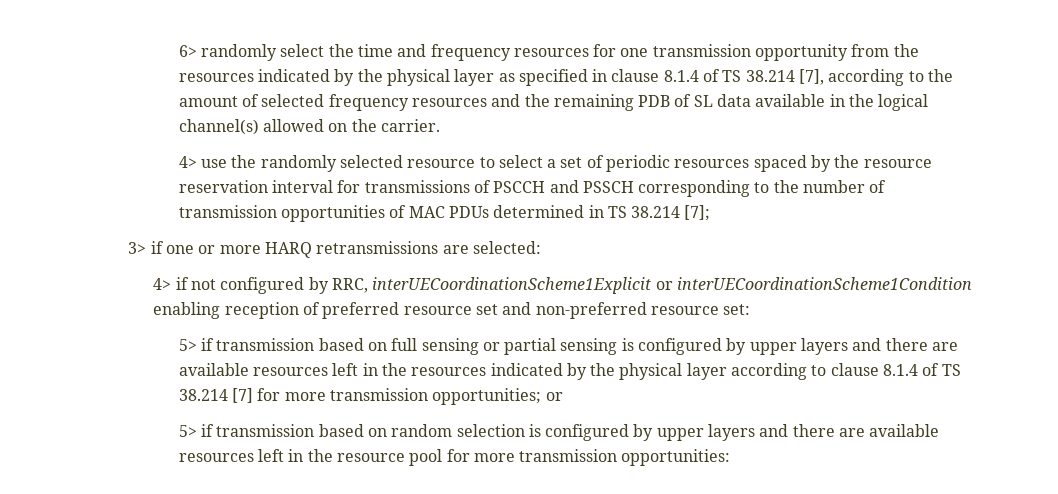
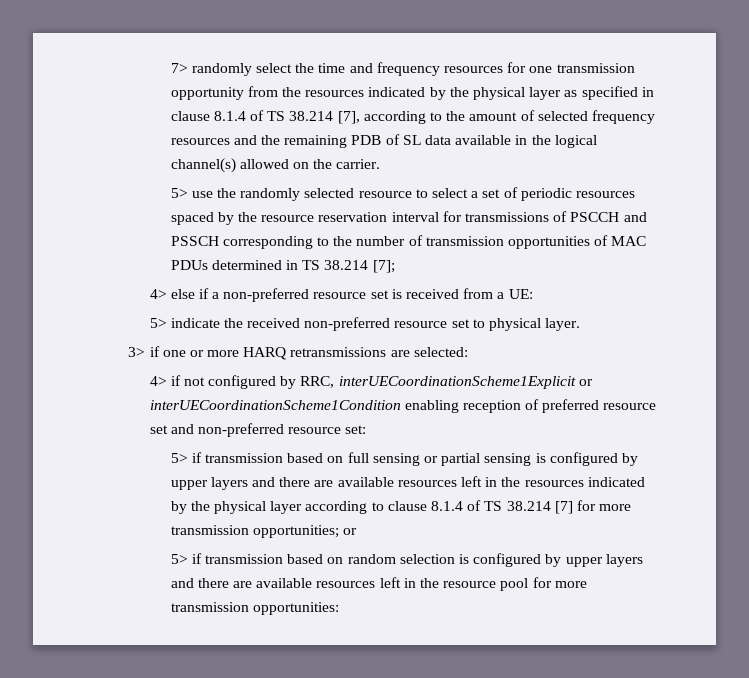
- 6> randomly select the time and frequency resources for one transmission opportunity from the resources indicated by the physical layer as specified in clause 8.1.4 of TS 38.214 [7], according to the amount of selected frequency resources and the remaining PDB of SL data available in the logical channel(s) allowed on the carrier.
+ 7> randomly select the time and frequency resources for one transmission opportunity from the resources indicated by the physical layer as specified in clause 8.1.4 of TS 38.214 [7], according to the amount of selected frequency resources and the remaining PDB of SL data available in the logical channel(s) allowed on the carrier.
- 4> use the randomly selected resource to select a set of periodic resources spaced by the resource reservation interval for transmissions of PSCCH and PSSCH corresponding to the number of transmission opportunities of MAC PDUs determined in TS 38.214 [7];
+ 5> use the randomly selected resource to select a set of periodic resources spaced by the resource reservation interval for transmissions of PSCCH and PSSCH corresponding to the number of transmission opportunities of MAC PDUs determined in TS 38.214 [7];
+ 4> else if a non-preferred resource set is received from a UE:
+ 5> indicate the received non-preferred resource set to physical layer.

